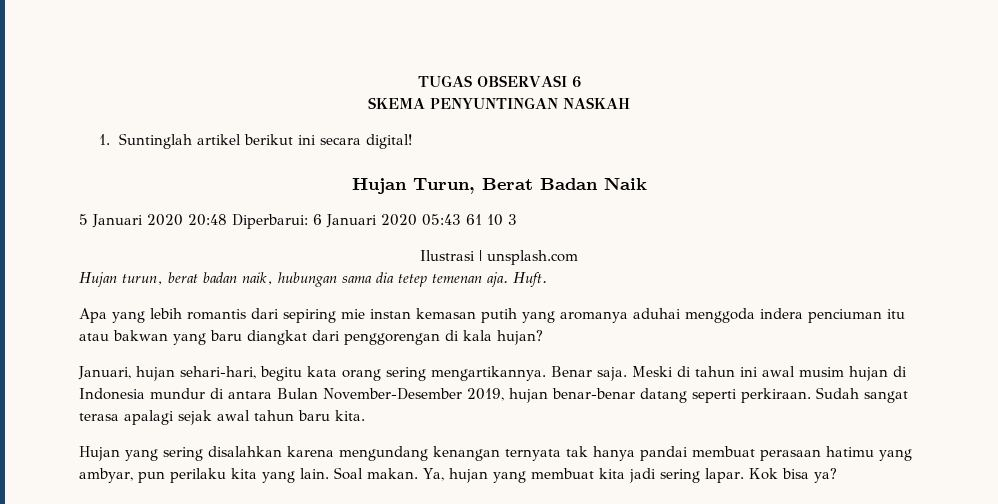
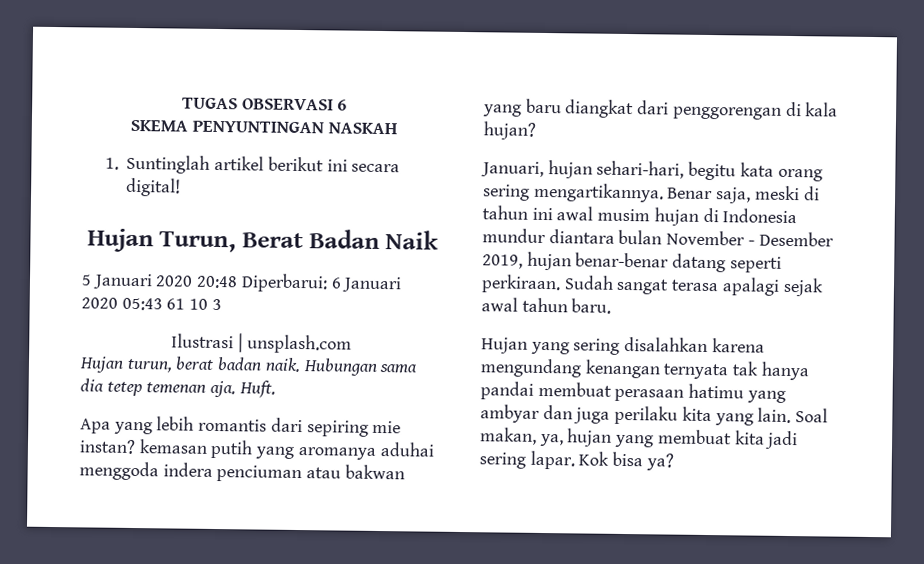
- Hujan turun, berat badan naik, hubungan sama dia tetep temenan aja.
+ Hujan turun, berat badan naik. Hubungan sama dia tetep temenan aja.
- Apa yang lebih romantis dari sepiring mie instan kemasan putih yang aromanya aduhai menggoda indera penciuman itu atau bakwan yang baru diangkat dari penggorengan di kala hujan?
+ Apa yang lebih romantis dari sepiring mie instan? kemasan putih yang aromanya aduhai menggoda indera penciuman atau bakwan yang baru diangkat dari penggorengan di kala hujan?
- Benar saja. Meski di tahun ini awal musim hujan di Indonesia mundur di antara Bulan November-Desember 2019, hujan benar-benar datang seperti perkiraan.
+ Benar saja, meski di tahun ini awal musim hujan di Indonesia mundur diantara bulan November - Desember 2019, hujan benar-benar datang seperti perkiraan.
- Sudah sangat terasa apalagi sejak awal tahun baru kita.
+ Sudah sangat terasa apalagi sejak awal tahun baru.
- Hujan yang sering disalahkan karena mengundang kenangan ternyata tak hanya pandai membuat perasaan hatimu yang ambyar, pun perilaku kita yang lain.
+ Hujan yang sering disalahkan karena mengundang kenangan ternyata tak hanya pandai membuat perasaan hatimu yang ambyar dan juga perilaku kita yang lain.
- Soal makan. Ya, hujan yang membuat kita jadi sering lapar.
+ Soal makan, ya, hujan yang membuat kita jadi sering lapar.

